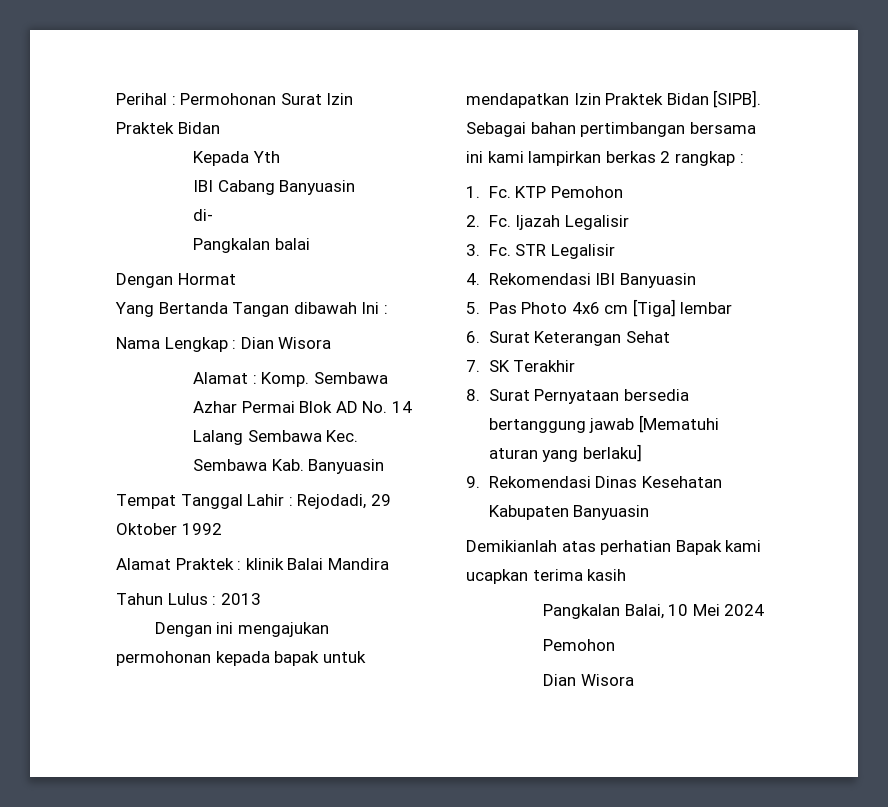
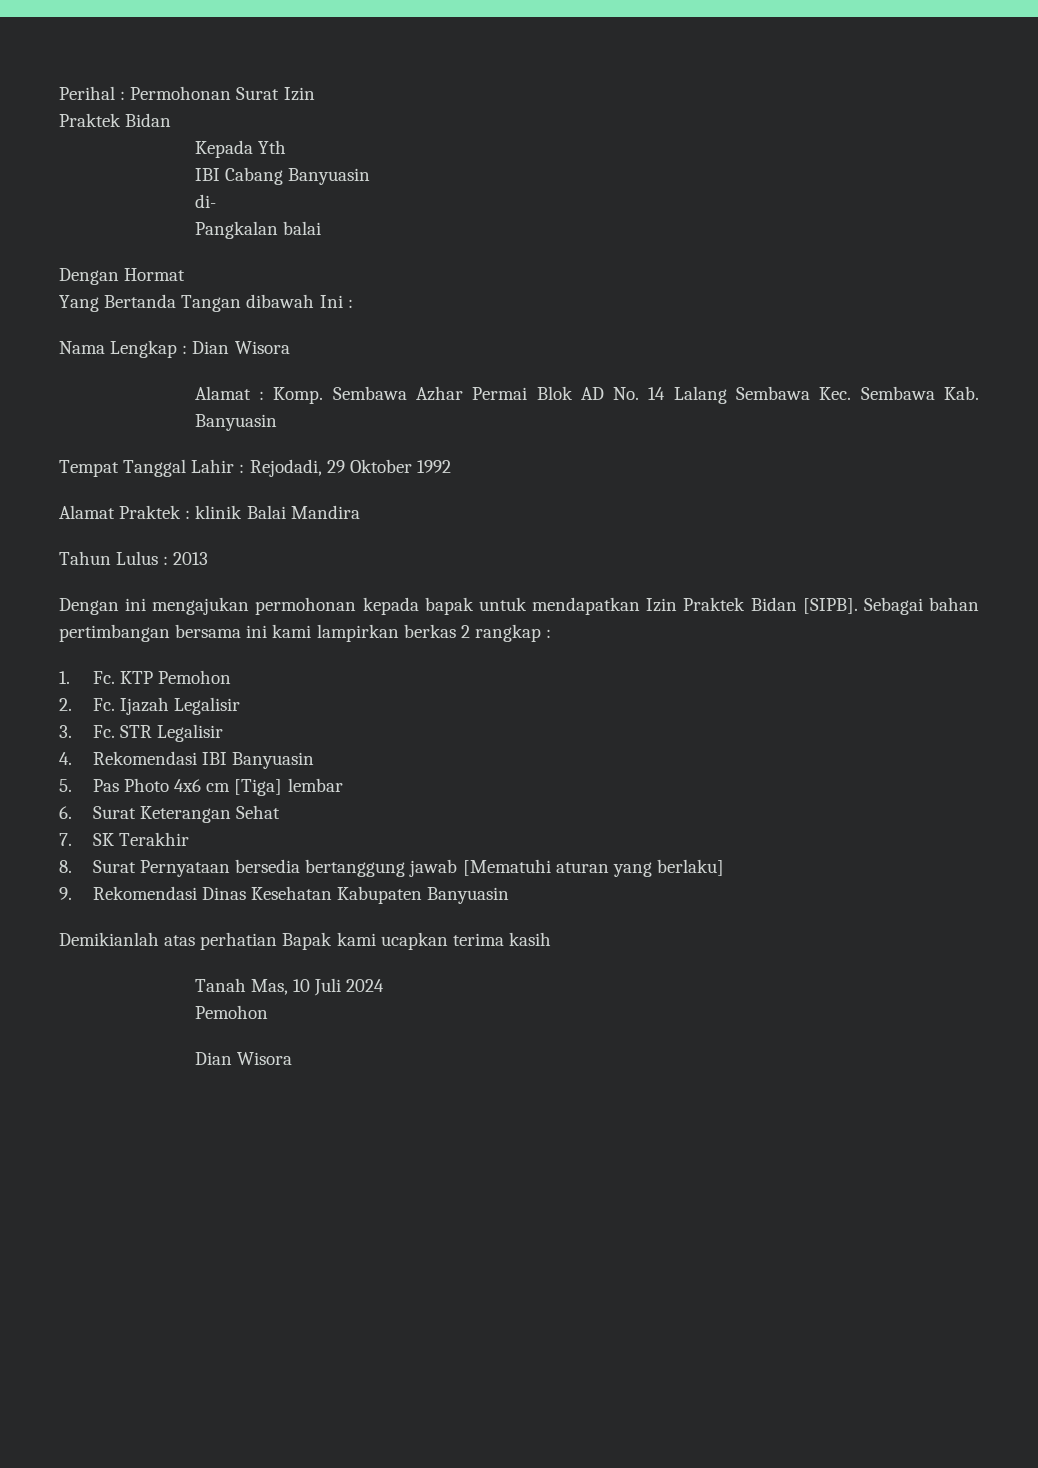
- Pangkalan Balai, 10 Mei 2024
+ Tanah Mas, 10 Juli 2024

